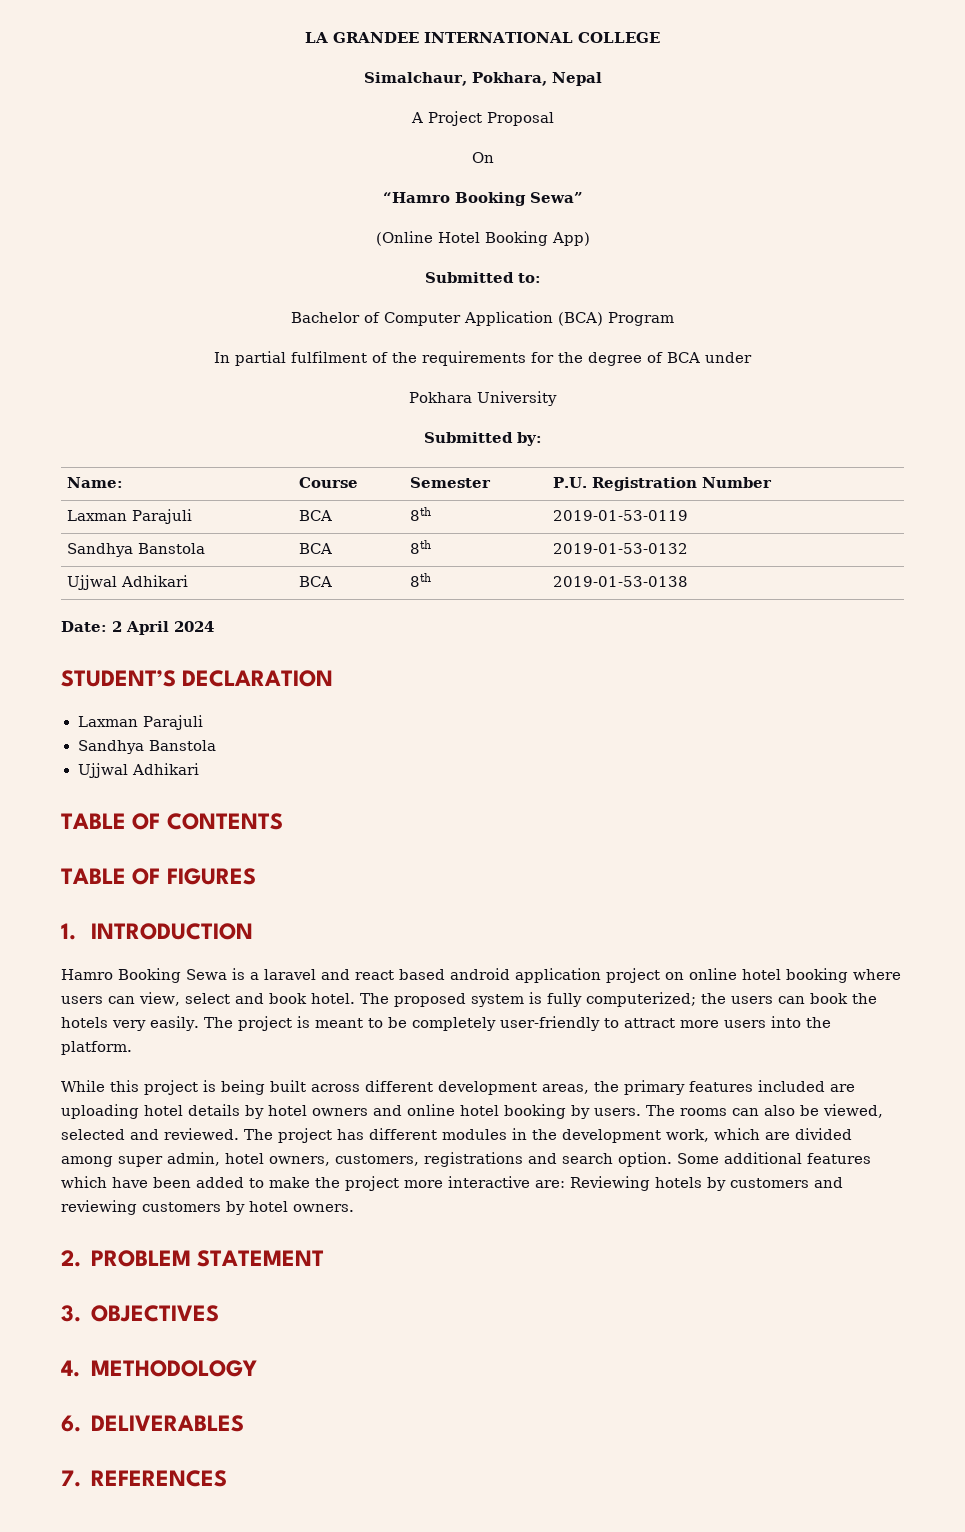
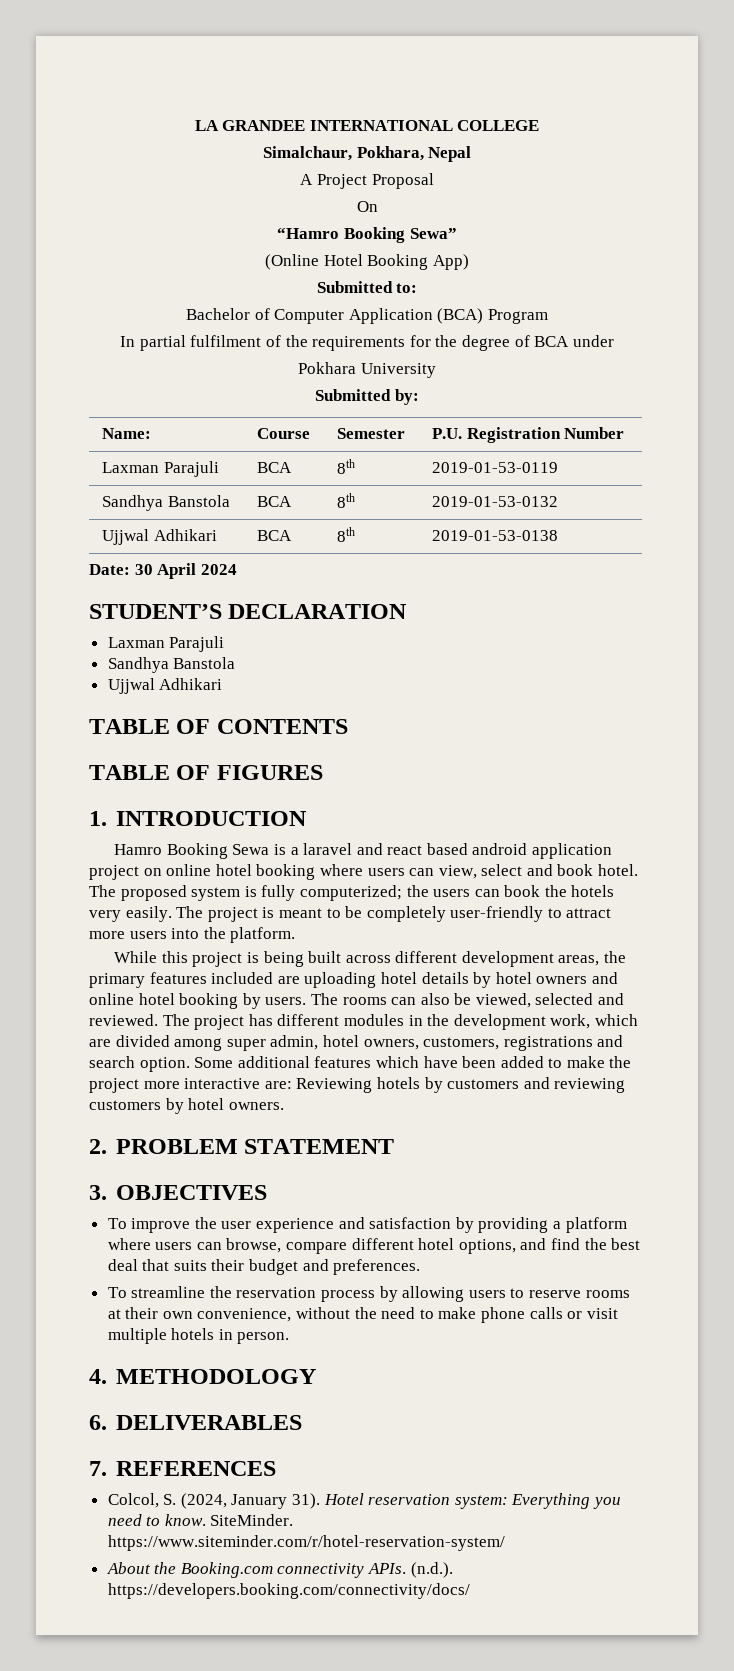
- Date: 2 April 2024
+ Date: 30 April 2024
+ To improve the user experience and satisfaction by providing a platform where users can browse, compare different hotel options, and find the best deal that suits their budget and preferences.
+ To streamline the reservation process by allowing users to reserve rooms at their own convenience, without the need to make phone calls or visit multiple hotels in person.
+ Colcol, S. (2024, January 31). Hotel reservation system: Everything you need to know. SiteMinder. https://www.siteminder.com/r/hotel-reservation-system/
+ About the Booking.com connectivity APIs. (n.d.). https://developers.booking.com/connectivity/docs/

